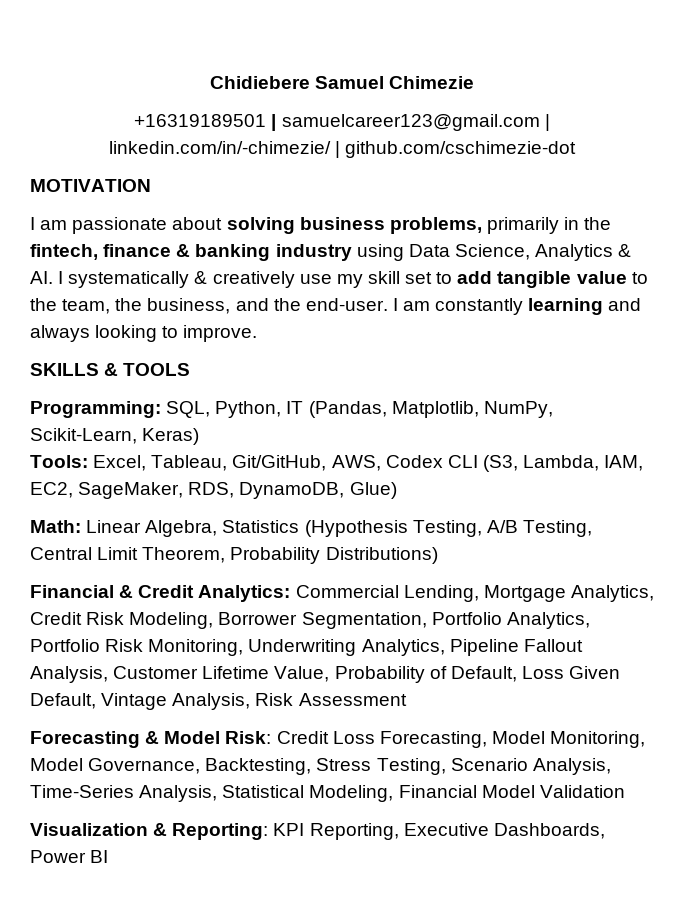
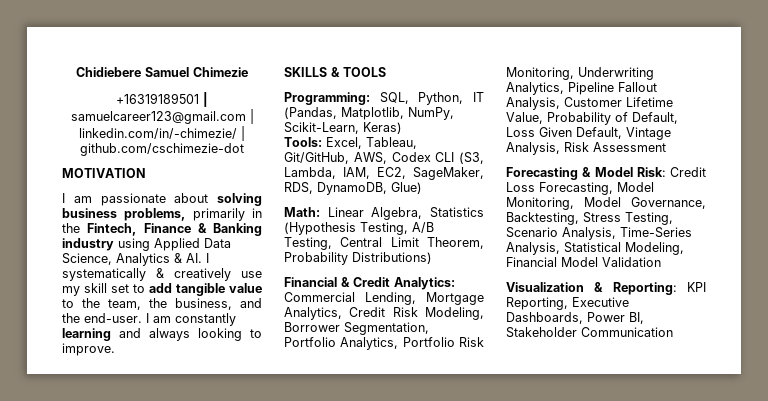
- I am passionate about solving business problems, primarily in the fintech, finance & banking industry using Data Science, Analytics & AI. I systematically & creatively use my skill set to add tangible value to the team, the business, and the end-user.
+ I am passionate about solving business problems, primarily in the Fintech, Finance & Banking industry using Applied Data Science, Analytics & AI. I systematically & creatively use my skill set to add tangible value to the team, the business, and the end-user.
- Visualization & Reporting: KPI Reporting, Executive Dashboards, Power BI
+ Visualization & Reporting: KPI Reporting, Executive Dashboards, Power BI, Stakeholder Communication

